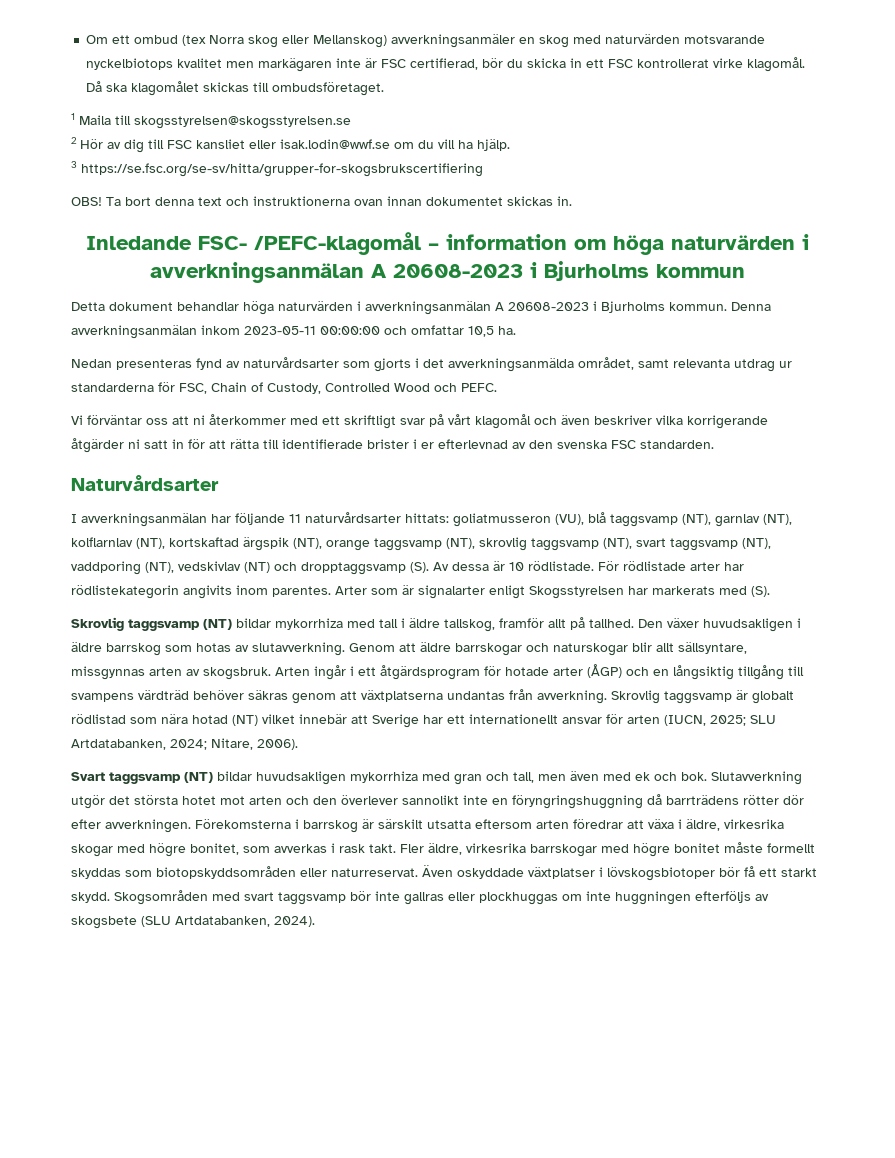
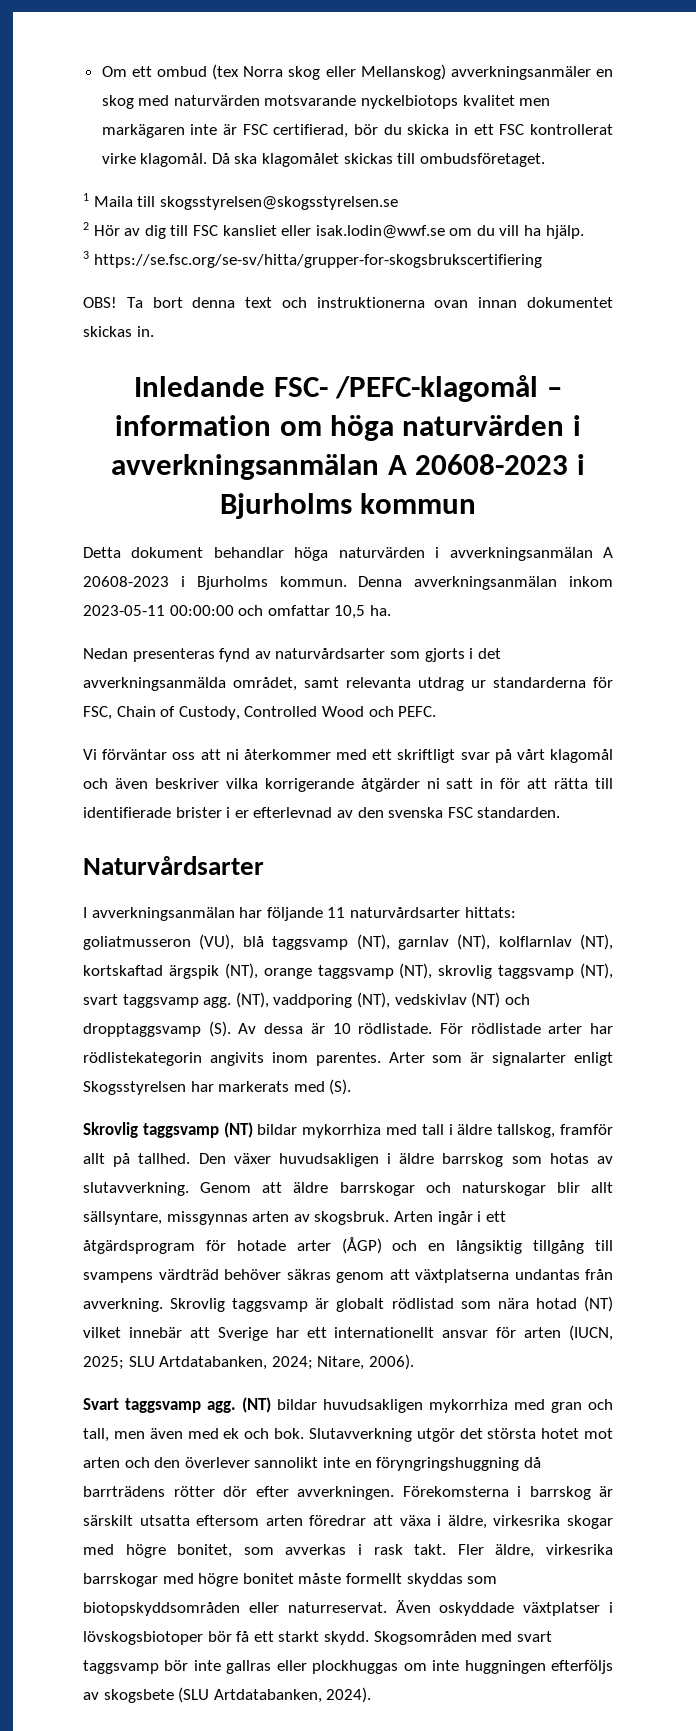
- I avverkningsanmälan har följande 11 naturvårdsarter hittats: goliatmusseron (VU), blå taggsvamp (NT), garnlav (NT), kolflarnlav (NT), kortskaftad ärgspik (NT), orange taggsvamp (NT), skrovlig taggsvamp (NT), svart taggsvamp (NT), vaddporing (NT), vedskivlav (NT) och dropptaggsvamp (S). Av dessa är 10 rödlistade.
+ I avverkningsanmälan har följande 11 naturvårdsarter hittats: goliatmusseron (VU), blå taggsvamp (NT), garnlav (NT), kolflarnlav (NT), kortskaftad ärgspik (NT), orange taggsvamp (NT), skrovlig taggsvamp (NT), svart taggsvamp agg. (NT), vaddporing (NT), vedskivlav (NT) och dropptaggsvamp (S). Av dessa är 10 rödlistade.
- Svart taggsvamp (NT) bildar huvudsakligen mykorrhiza med gran och tall, men även med ek och bok.
+ Svart taggsvamp agg. (NT) bildar huvudsakligen mykorrhiza med gran och tall, men även med ek och bok.

